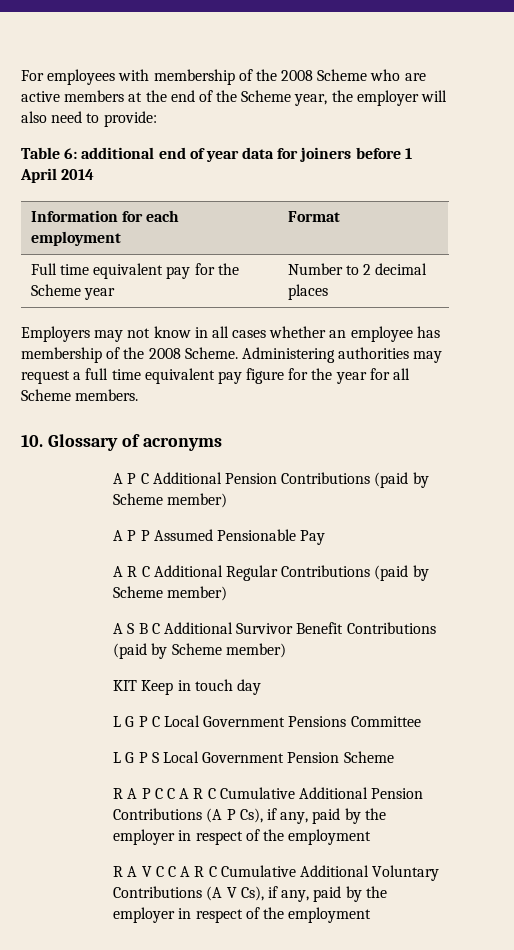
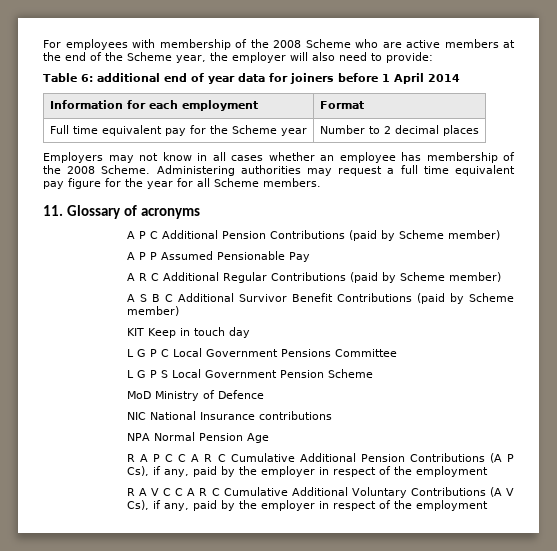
- 10. Glossary of acronyms
+ 11. Glossary of acronyms
+ MoD Ministry of Defence
+ NIC National Insurance contributions
+ NPA Normal Pension Age

